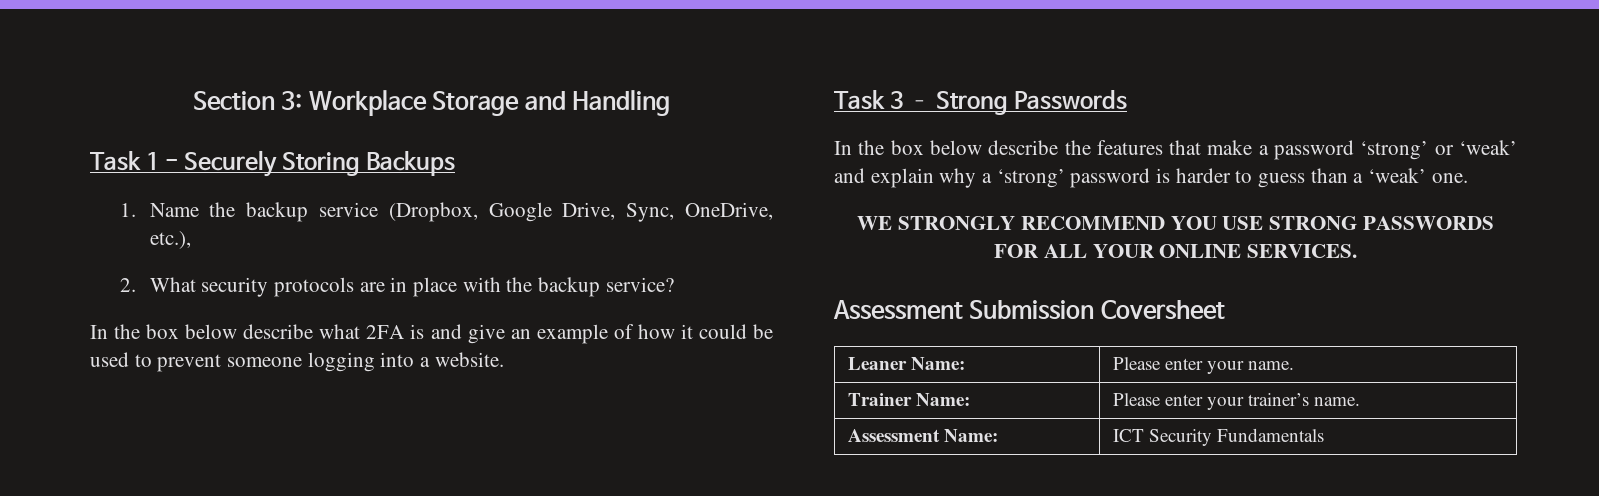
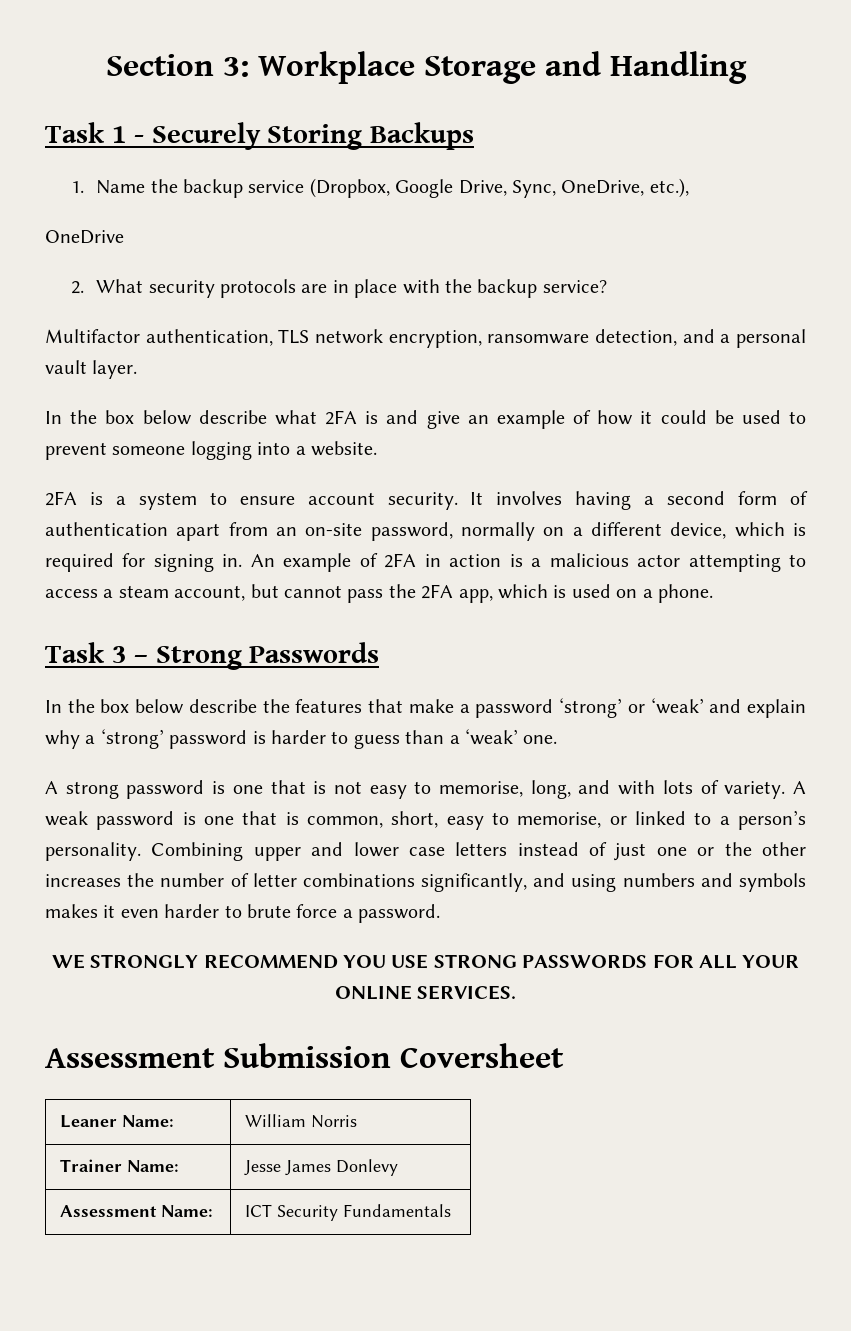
+ OneDrive
+ Multifactor authentication, TLS network encryption, ransomware detection, and a personal vault layer.
+ 2FA is a system to ensure account security. It involves having a second form of authentication apart from an on-site password, normally on a different device, which is required for signing in. An example of 2FA in action is a malicious actor attempting to access a steam account, but cannot pass the 2FA app, which is used on a phone.
+ A strong password is one that is not easy to memorise, long, and with lots of variety. A weak password is one that is common, short, easy to memorise, or linked to a person’s personality. Combining upper and lower case letters instead of just one or the other increases the number of letter combinations significantly, and using numbers and symbols makes it even harder to brute force a password.
- Leaner Name: | Please enter your name.
- Trainer Name: | Please enter your trainer’s name.
+ Leaner Name: | William Norris
+ Trainer Name: | Jesse James Donlevy

